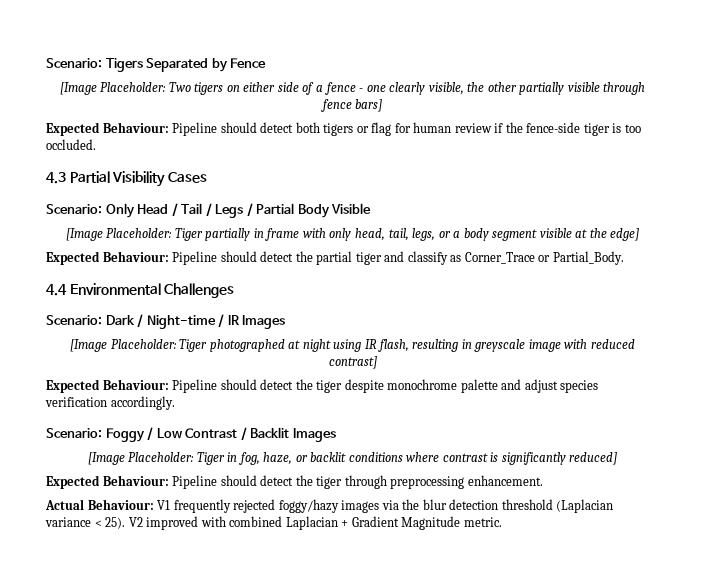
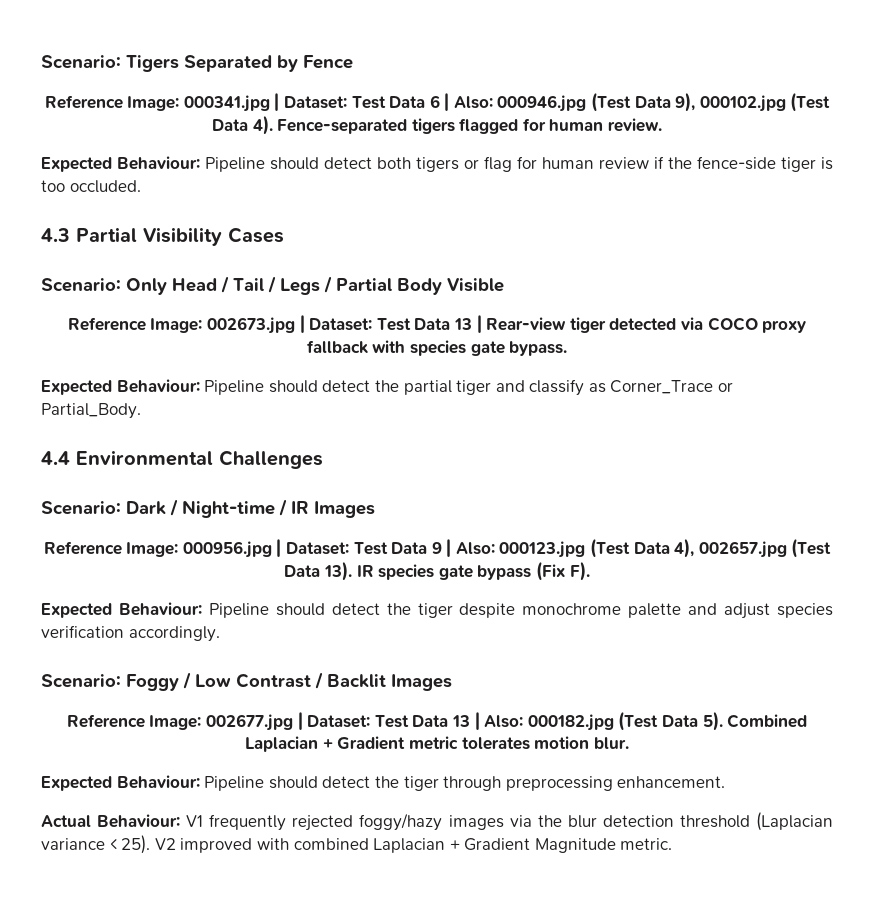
- [Image Placeholder: Two tigers on either side of a fence - one clearly visible, the other partially visible through fence bars]
+ Reference Image: 000341.jpg | Dataset: Test Data 6 | Also: 000946.jpg (Test Data 9), 000102.jpg (Test Data 4). Fence-separated tigers flagged for human review.
- [Image Placeholder: Tiger partially in frame with only head, tail, legs, or a body segment visible at the edge]
+ Reference Image: 002673.jpg | Dataset: Test Data 13 | Rear-view tiger detected via COCO proxy fallback with species gate bypass.
- [Image Placeholder: Tiger photographed at night using IR flash, resulting in greyscale image with reduced contrast]
+ Reference Image: 000956.jpg | Dataset: Test Data 9 | Also: 000123.jpg (Test Data 4), 002657.jpg (Test Data 13). IR species gate bypass (Fix F).
- [Image Placeholder: Tiger in fog, haze, or backlit conditions where contrast is significantly reduced]
+ Reference Image: 002677.jpg | Dataset: Test Data 13 | Also: 000182.jpg (Test Data 5). Combined Laplacian + Gradient metric tolerates motion blur.

